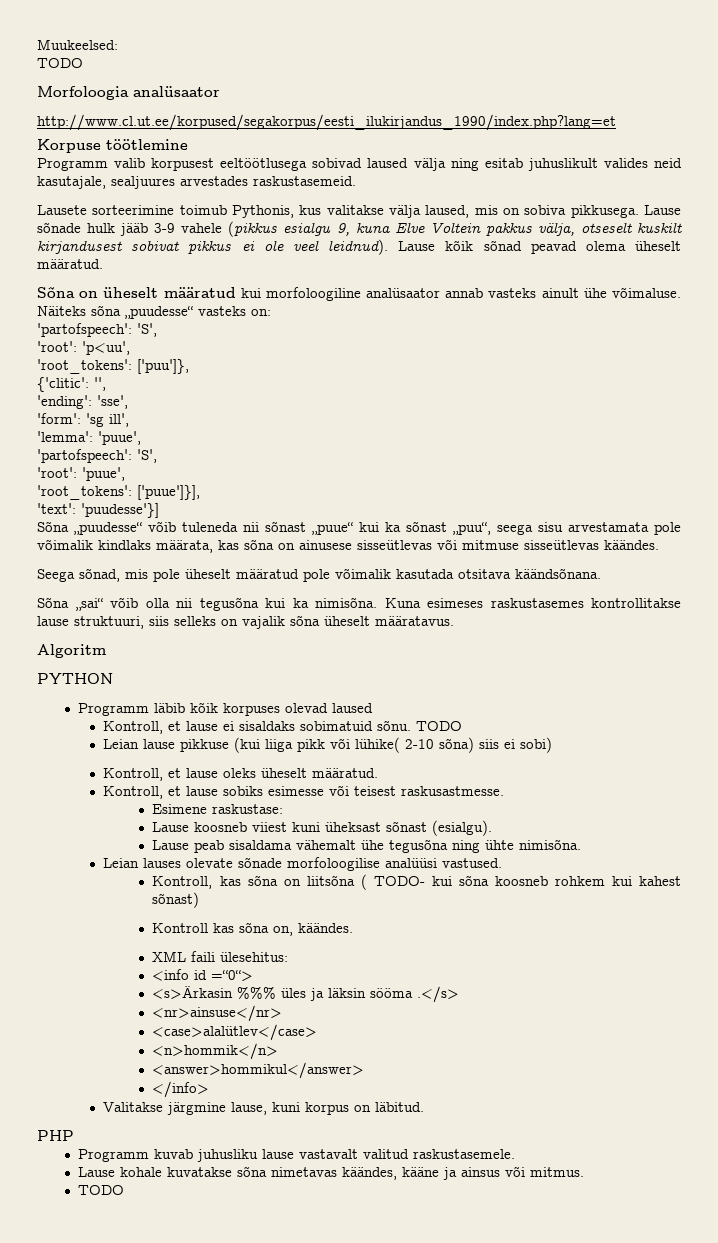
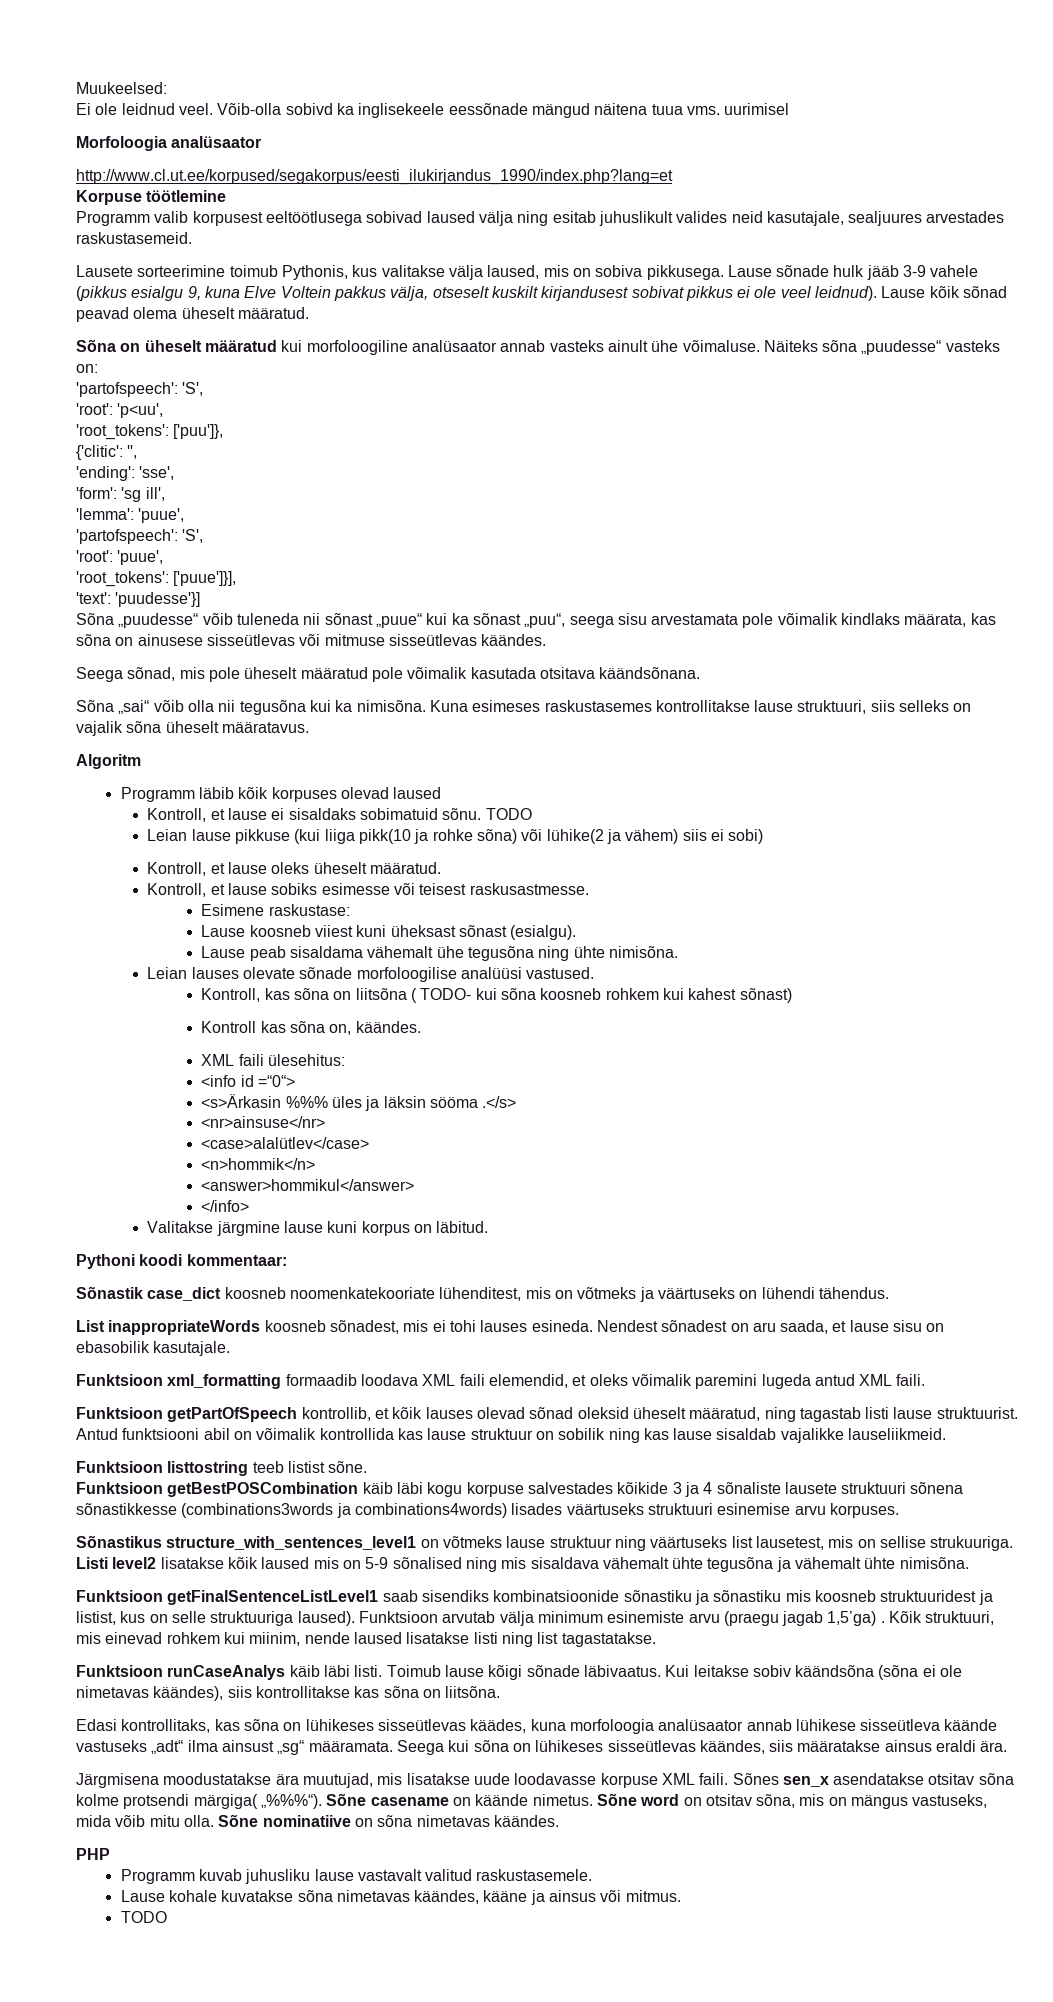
  Muukeelsed:
- TODO
+ Ei ole leidnud veel. Võib-olla sobivd ka inglisekeele eessõnade mängud näitena tuua vms. uurimisel
- PYTHON
- Leian lause pikkuse (kui liiga pikk või lühike( 2-10 sõna) siis ei sobi)
+ Leian lause pikkuse (kui liiga pikk(10 ja rohke sõna) või lühike(2 ja vähem) siis ei sobi)
- Valitakse järgmine lause, kuni korpus on läbitud.
+ Valitakse järgmine lause kuni korpus on läbitud.
+ Pythoni koodi kommentaar:
+ Sõnastik case_dict koosneb noomenkatekooriate lühenditest, mis on võtmeks ja väärtuseks on lühendi tähendus.
+ List inappropriateWords koosneb sõnadest, mis ei tohi lauses esineda. Nendest sõnadest on aru saada, et lause sisu on ebasobilik kasutajale.
+ Funktsioon xml_formatting formaadib loodava XML faili elemendid, et oleks võimalik paremini lugeda antud XML faili.
+ Funktsioon getPartOfSpeech kontrollib, et kõik lauses olevad sõnad oleksid üheselt määratud, ning tagastab listi lause struktuurist. Antud funktsiooni abil on võimalik kontrollida kas lause struktuur on sobilik ning kas lause sisaldab vajalikke lauseliikmeid.
+ Funktsioon listtostring teeb listist sõne.
+ Funktsioon getBestPOSCombination käib läbi kogu korpuse salvestades kõikide 3 ja 4 sõnaliste lausete struktuuri sõnena sõnastikkesse (combinations3words ja combinations4words) lisades väärtuseks struktuuri esinemise arvu korpuses.
+ Sõnastikus structure_with_sentences_level1 on võtmeks lause struktuur ning väärtuseks list lausetest, mis on sellise strukuuriga. Listi level2 lisatakse kõik laused mis on 5-9 sõnalised ning mis sisaldava vähemalt ühte tegusõna ja vähemalt ühte nimisõna.
+ Funktsioon getFinalSentenceListLevel1 saab sisendiks kombinatsioonide sõnastiku ja sõnastiku mis koosneb struktuuridest ja listist, kus on selle struktuuriga laused). Funktsioon arvutab välja minimum esinemiste arvu (praegu jagab 1,5’ga) . Kõik struktuuri, mis einevad rohkem kui miinim, nende laused lisatakse listi ning list tagastatakse.
+ Funktsioon runCaseAnalys käib läbi listi. Toimub lause kõigi sõnade läbivaatus. Kui leitakse sobiv käändsõna (sõna ei ole nimetavas käändes), siis kontrollitakse kas sõna on liitsõna.
+ Edasi kontrollitaks, kas sõna on lühikeses sisseütlevas käädes, kuna morfoloogia analüsaator annab lühikese sisseütleva käände vastuseks „adt“ ilma ainsust „sg“ määramata. Seega kui sõna on lühikeses sisseütlevas käändes, siis määratakse ainsus eraldi ära.
+ Järgmisena moodustatakse ära muutujad, mis lisatakse uude loodavasse korpuse XML faili. Sõnes sen_x asendatakse otsitav sõna kolme protsendi märgiga( „%%%“). Sõne casename on käände nimetus. Sõne word on otsitav sõna, mis on mängus vastuseks, mida võib mitu olla. Sõne nominatiive on sõna nimetavas käändes.

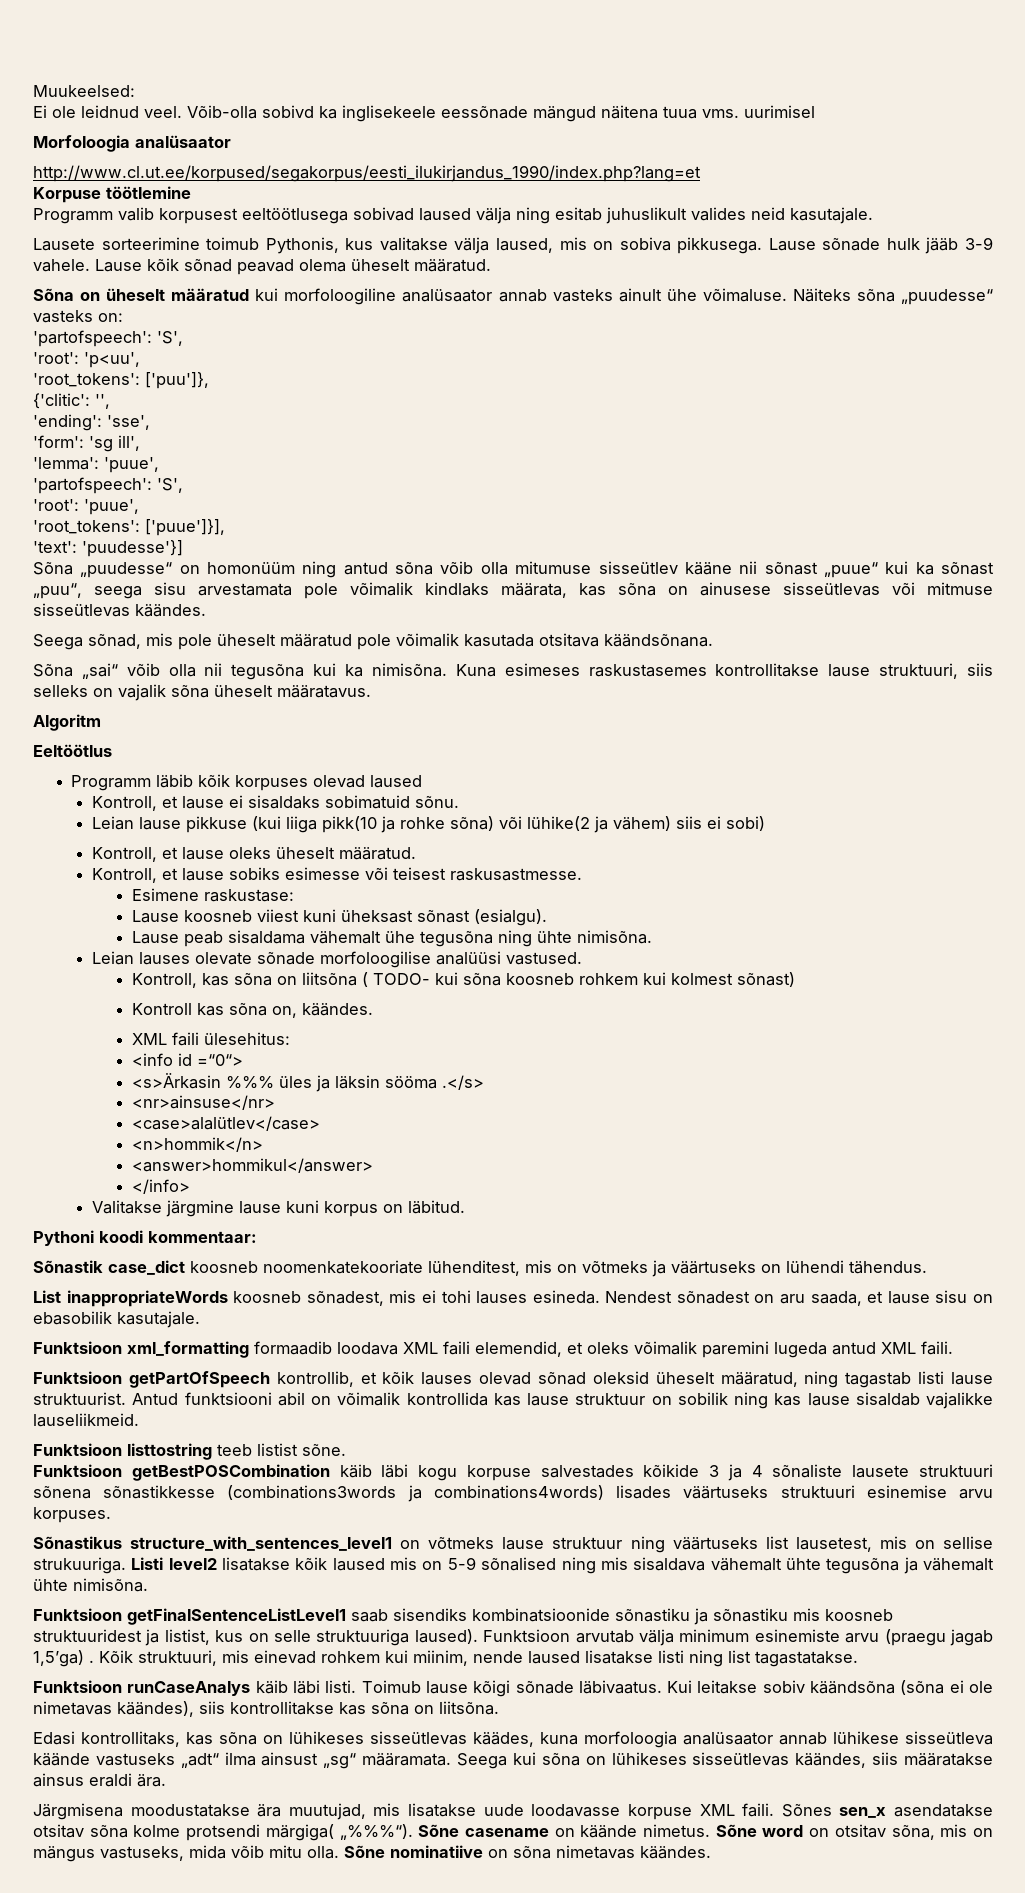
- Programm valib korpusest eeltöötlusega sobivad laused välja ning esitab juhuslikult valides neid kasutajale, sealjuures arvestades raskustasemeid.
+ Programm valib korpusest eeltöötlusega sobivad laused välja ning esitab juhuslikult valides neid kasutajale.
- Lause sõnade hulk jääb 3-9 vahele (pikkus esialgu 9, kuna Elve Voltein pakkus välja, otseselt kuskilt kirjandusest sobivat pikkus ei ole veel leidnud).
+ Lause sõnade hulk jääb 3-9 vahele.
- Sõna „puudesse“ võib tuleneda nii sõnast „puue“ kui ka sõnast „puu“, seega sisu arvestamata pole võimalik kindlaks määrata, kas sõna on ainusese sisseütlevas või mitmuse sisseütlevas käändes.
+ Sõna „puudesse“ on homonüüm ning antud sõna võib olla mitumuse sisseütlev kääne nii sõnast „puue“ kui ka sõnast „puu“, seega sisu arvestamata pole võimalik kindlaks määrata, kas sõna on ainusese sisseütlevas või mitmuse sisseütlevas käändes.
+ Eeltöötlus
- Kontroll, et lause ei sisaldaks sobimatuid sõnu. TODO
+ Kontroll, et lause ei sisaldaks sobimatuid sõnu.
- Kontroll, kas sõna on liitsõna ( TODO- kui sõna koosneb rohkem kui kahest sõnast)
+ Kontroll, kas sõna on liitsõna ( TODO- kui sõna koosneb rohkem kui kolmest sõnast)
- PHP
- Programm kuvab juhusliku lause vastavalt valitud raskustasemele.
- Lause kohale kuvatakse sõna nimetavas käändes, kääne ja ainsus või mitmus.
- TODO

